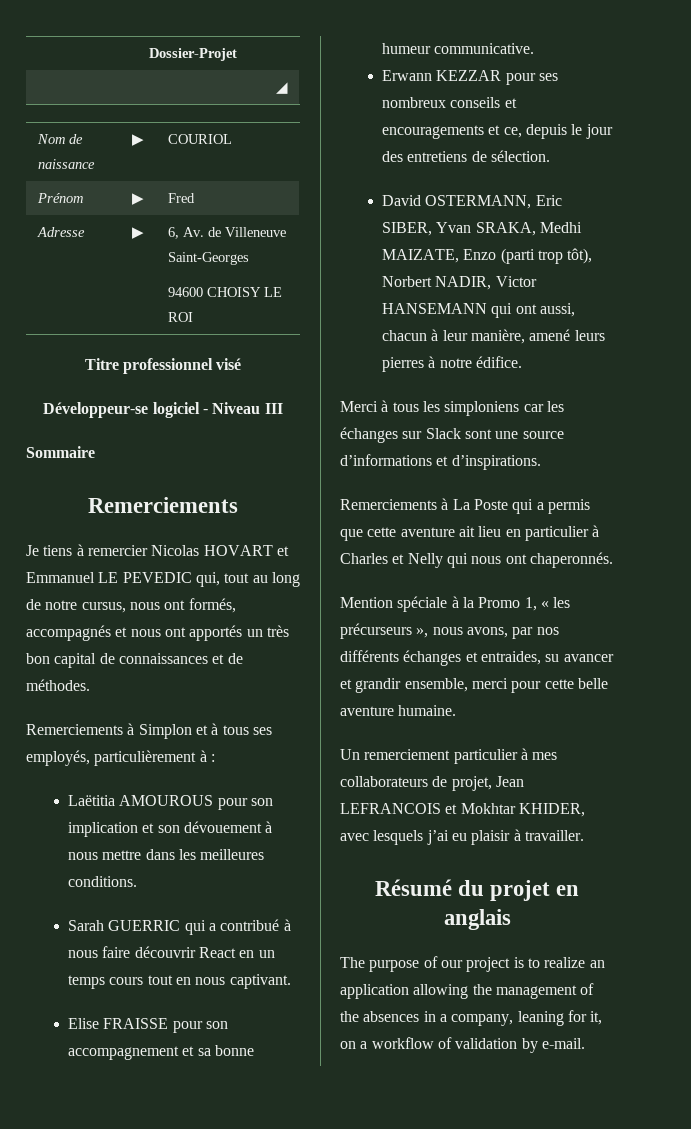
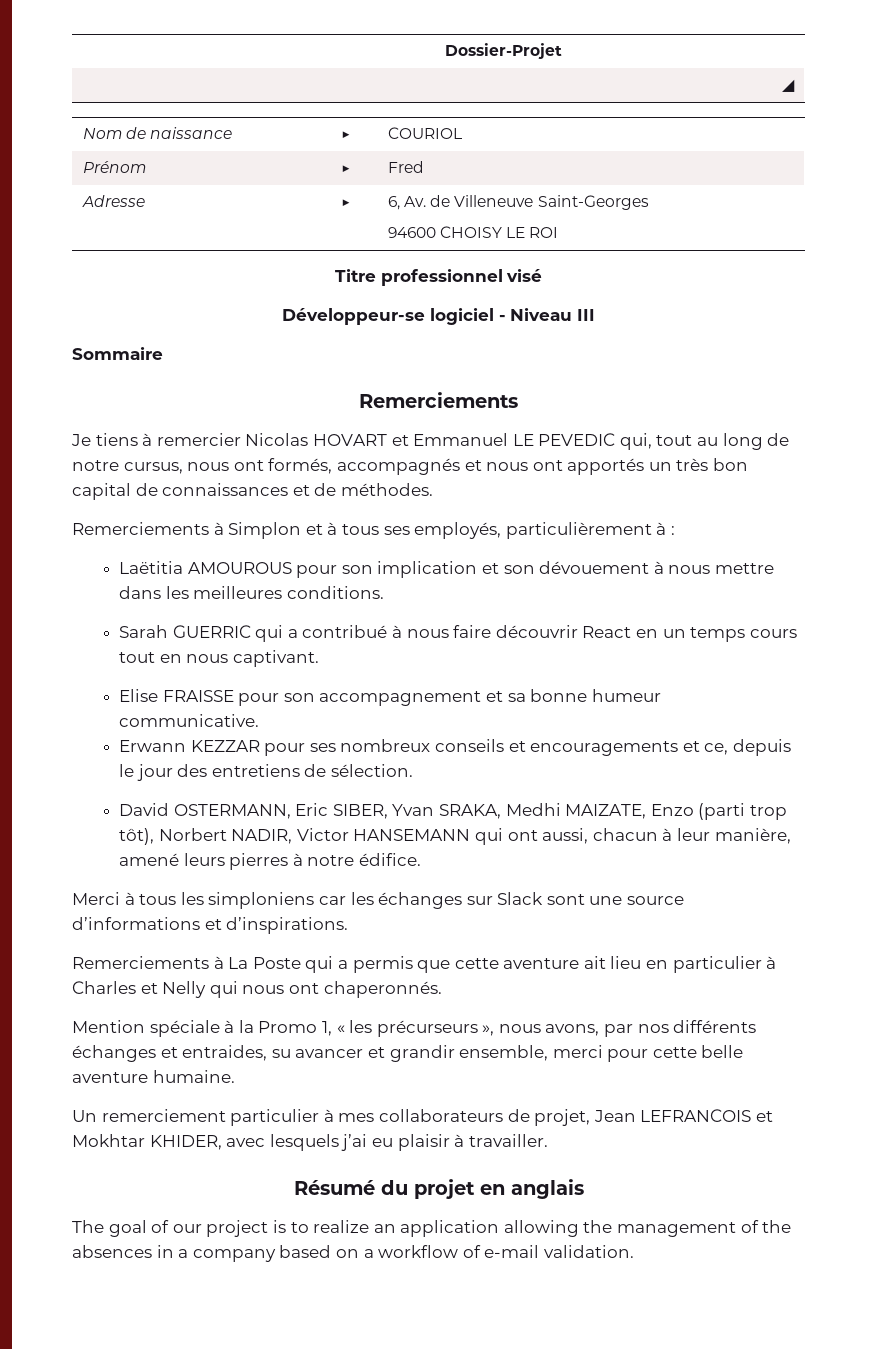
- The purpose of our project is to realize an application allowing the management of the absences in a company, leaning for it, on a workflow of validation by e-mail.
+ The goal of our project is to realize an application allowing the management of the absences in a company based on a workflow of e-mail validation.

